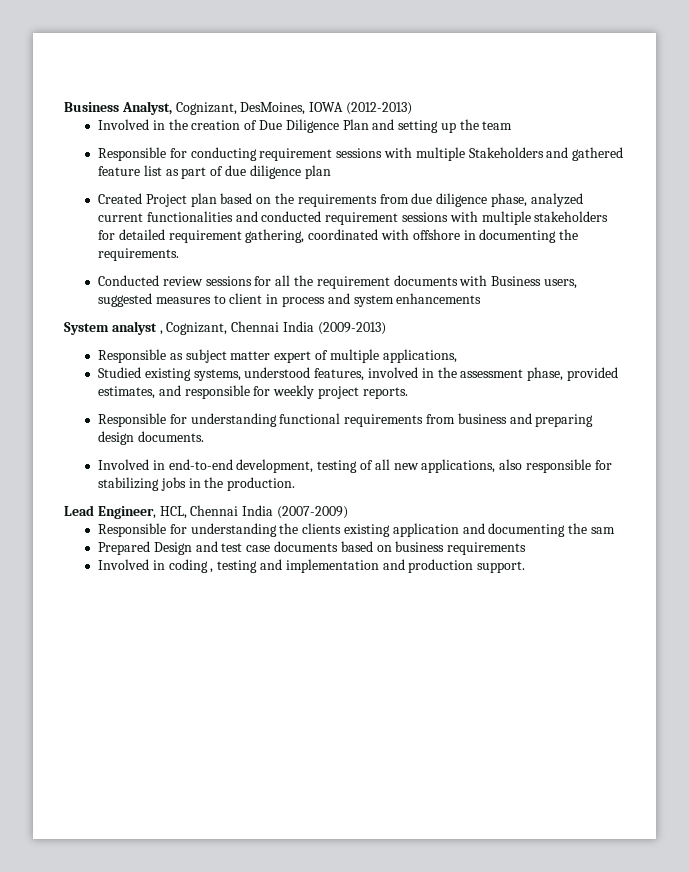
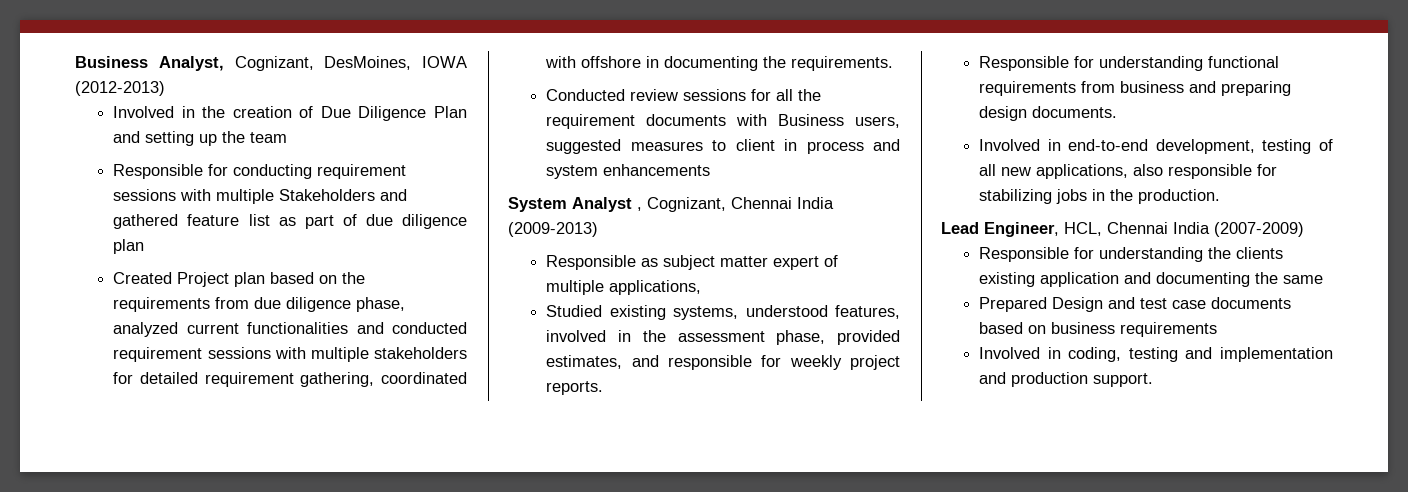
- System analyst , Cognizant, Chennai India (2009-2013)
+ System Analyst , Cognizant, Chennai India (2009-2013)
- Responsible for understanding the clients existing application and documenting the sam
+ Responsible for understanding the clients existing application and documenting the same
- Involved in coding , testing and implementation and production support.
+ Involved in coding, testing and implementation and production support.

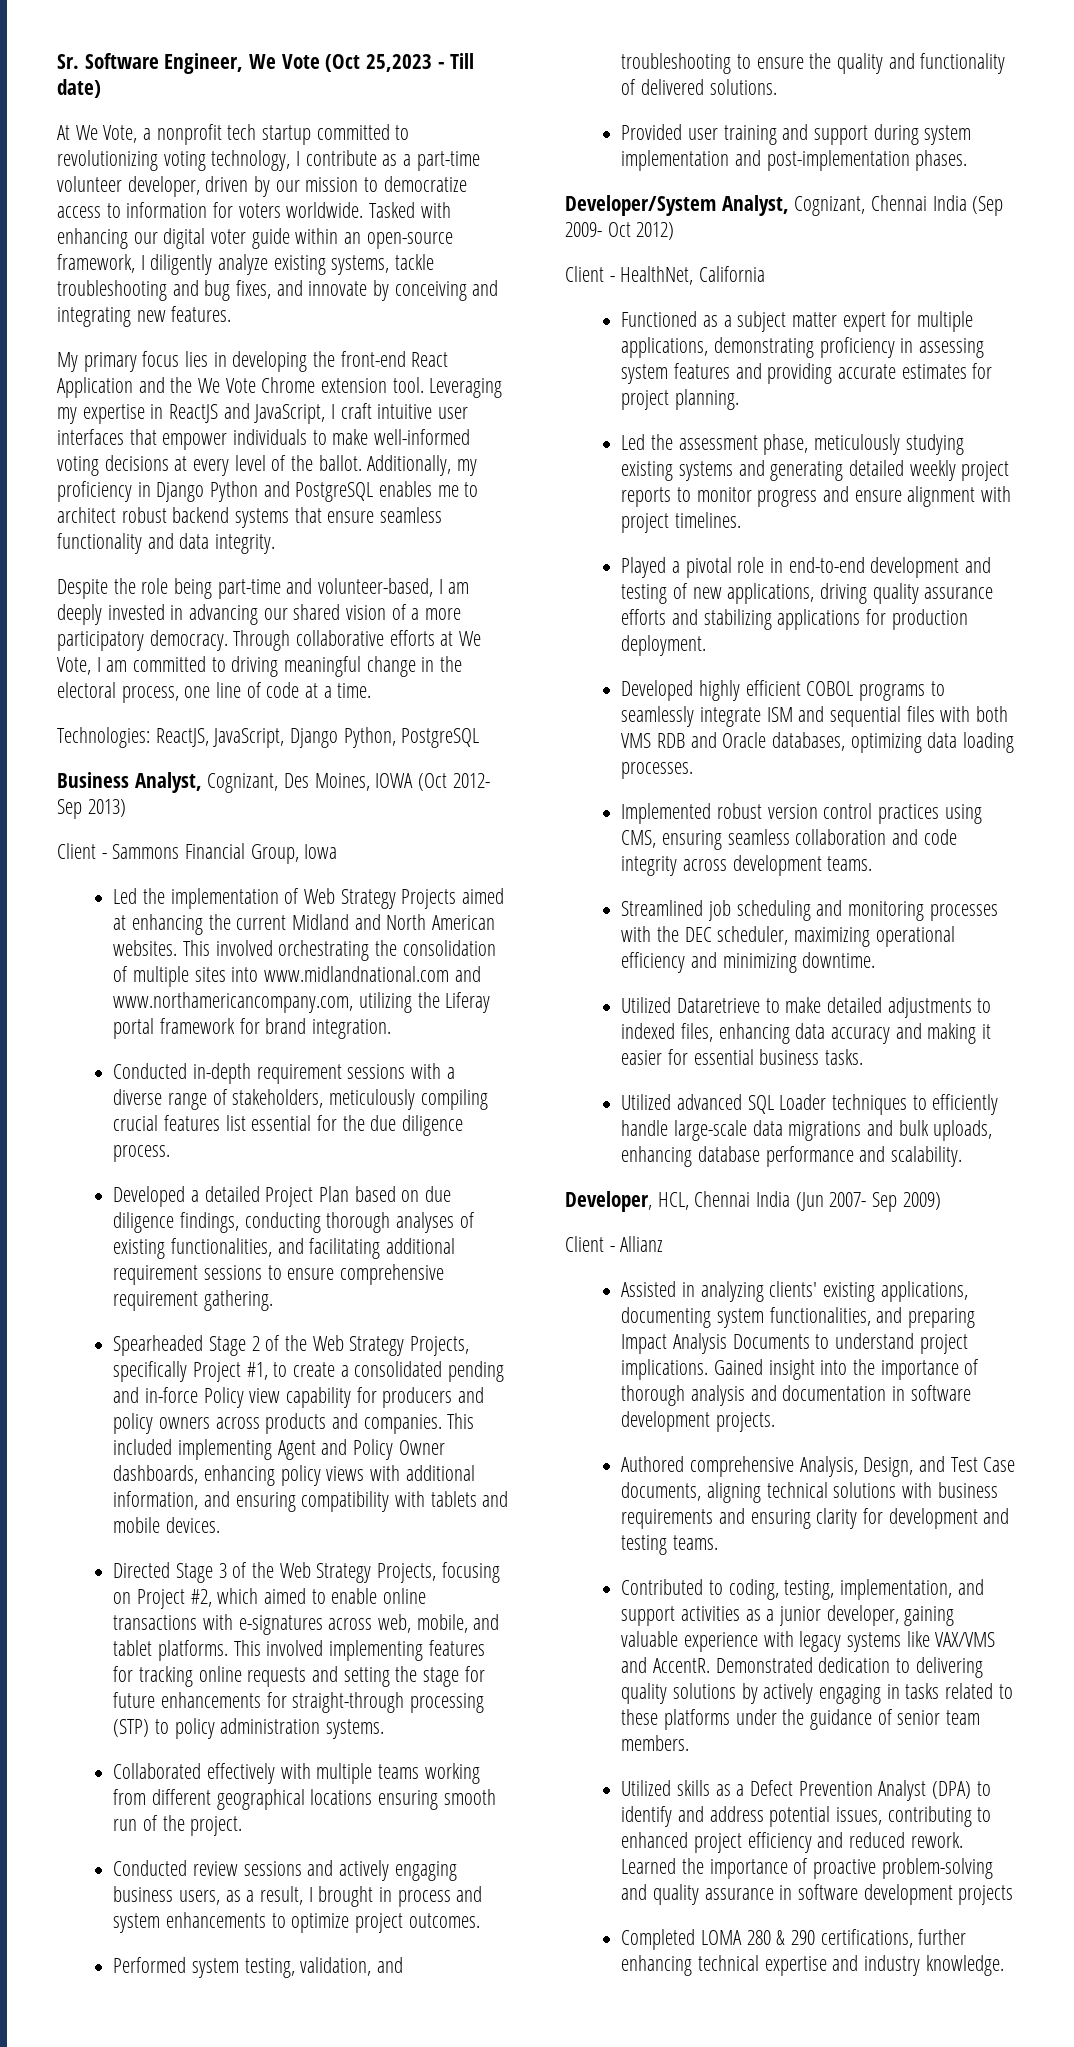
- Business Analyst, Cognizant, DesMoines, IOWA (2012-2013)
- Involved in the creation of Due Diligence Plan and setting up the team
- Responsible for conducting requirement sessions with multiple Stakeholders and gathered feature list as part of due diligence plan
- Created Project plan based on the requirements from due diligence phase, analyzed current functionalities and conducted requirement sessions with multiple stakeholders for detailed requirement gathering, coordinated with offshore in documenting the requirements.
- Conducted review sessions for all the requirement documents with Business users, suggested measures to client in process and system enhancements
- System Analyst , Cognizant, Chennai India (2009-2013)
- Responsible as subject matter expert of multiple applications,
- Studied existing systems, understood features, involved in the assessment phase, provided estimates, and responsible for weekly project reports.
- Responsible for understanding functional requirements from business and preparing design documents.
- Involved in end-to-end development, testing of all new applications, also responsible for stabilizing jobs in the production.
- Lead Engineer, HCL, Chennai India (2007-2009)
- Responsible for understanding the clients existing application and documenting the same
- Prepared Design and test case documents based on business requirements
- Involved in coding, testing and implementation and production support.
+ Sr. Software Engineer, We Vote (Oct 25,2023 - Till date)
+ At We Vote, a nonprofit tech startup committed to revolutionizing voting technology, I contribute as a part-time volunteer developer, driven by our mission to democratize access to information for voters worldwide. Tasked with enhancing our digital voter guide within an open-source framework, I diligently analyze existing systems, tackle troubleshooting and bug fixes, and innovate by conceiving and integrating new features.
+ My primary focus lies in developing the front-end React Application and the We Vote Chrome extension tool. Leveraging my expertise in ReactJS and JavaScript, I craft intuitive user interfaces that empower individuals to make well-informed voting decisions at every level of the ballot. Additionally, my proficiency in Django Python and PostgreSQL enables me to architect robust backend systems that ensure seamless functionality and data integrity.
+ Despite the role being part-time and volunteer-based, I am deeply invested in advancing our shared vision of a more participatory democracy. Through collaborative efforts at We Vote, I am committed to driving meaningful change in the electoral process, one line of code at a time.
+ Technologies: ReactJS, JavaScript, Django Python, PostgreSQL
+ Business Analyst, Cognizant, Des Moines, IOWA (Oct 2012- Sep 2013)
+ Client - Sammons Financial Group, Iowa
+ Led the implementation of Web Strategy Projects aimed at enhancing the current Midland and North American websites. This involved orchestrating the consolidation of multiple sites into www.midlandnational.com and www.northamericancompany.com, utilizing the Liferay portal framework for brand integration.
+ Conducted in-depth requirement sessions with a diverse range of stakeholders, meticulously compiling crucial features list essential for the due diligence process.
+ Developed a detailed Project Plan based on due diligence findings, conducting thorough analyses of existing functionalities, and facilitating additional requirement sessions to ensure comprehensive requirement gathering.
+ Spearheaded Stage 2 of the Web Strategy Projects, specifically Project #1, to create a consolidated pending and in-force Policy view capability for producers and policy owners across products and companies. This included implementing Agent and Policy Owner dashboards, enhancing policy views with additional information, and ensuring compatibility with tablets and mobile devices.
+ Directed Stage 3 of the Web Strategy Projects, focusing on Project #2, which aimed to enable online transactions with e-signatures across web, mobile, and tablet platforms. This involved implementing features for tracking online requests and setting the stage for future enhancements for straight-through processing (STP) to policy administration systems.
+ Collaborated effectively with multiple teams working from different geographical locations ensuring smooth run of the project.
+ Conducted review sessions and actively engaging business users, as a result, I brought in process and system enhancements to optimize project outcomes.
+ Performed system testing, validation, and troubleshooting to ensure the quality and functionality of delivered solutions.
+ Provided user training and support during system implementation and post-implementation phases.
+ Developer/System Analyst, Cognizant, Chennai India (Sep 2009- Oct 2012)
+ Client - HealthNet, California
+ Functioned as a subject matter expert for multiple applications, demonstrating proficiency in assessing system features and providing accurate estimates for project planning.
+ Led the assessment phase, meticulously studying existing systems and generating detailed weekly project reports to monitor progress and ensure alignment with project timelines.
+ Played a pivotal role in end-to-end development and testing of new applications, driving quality assurance efforts and stabilizing applications for production deployment.
+ Developed highly efficient COBOL programs to seamlessly integrate ISM and sequential files with both VMS RDB and Oracle databases, optimizing data loading processes.
+ Implemented robust version control practices using CMS, ensuring seamless collaboration and code integrity across development teams.
+ Streamlined job scheduling and monitoring processes with the DEC scheduler, maximizing operational efficiency and minimizing downtime.
+ Utilized Dataretrieve to make detailed adjustments to indexed files, enhancing data accuracy and making it easier for essential business tasks.
+ Utilized advanced SQL Loader techniques to efficiently handle large-scale data migrations and bulk uploads, enhancing database performance and scalability.
+ Developer, HCL, Chennai India (Jun 2007- Sep 2009)
+ Client - Allianz
+ Assisted in analyzing clients' existing applications, documenting system functionalities, and preparing Impact Analysis Documents to understand project implications. Gained insight into the importance of thorough analysis and documentation in software development projects.
+ Authored comprehensive Analysis, Design, and Test Case documents, aligning technical solutions with business requirements and ensuring clarity for development and testing teams.
+ Contributed to coding, testing, implementation, and support activities as a junior developer, gaining valuable experience with legacy systems like VAX/VMS and AccentR. Demonstrated dedication to delivering quality solutions by actively engaging in tasks related to these platforms under the guidance of senior team members.
+ Utilized skills as a Defect Prevention Analyst (DPA) to identify and address potential issues, contributing to enhanced project efficiency and reduced rework. Learned the importance of proactive problem-solving and quality assurance in software development projects
+ Completed LOMA 280 & 290 certifications, further enhancing technical expertise and industry knowledge.

